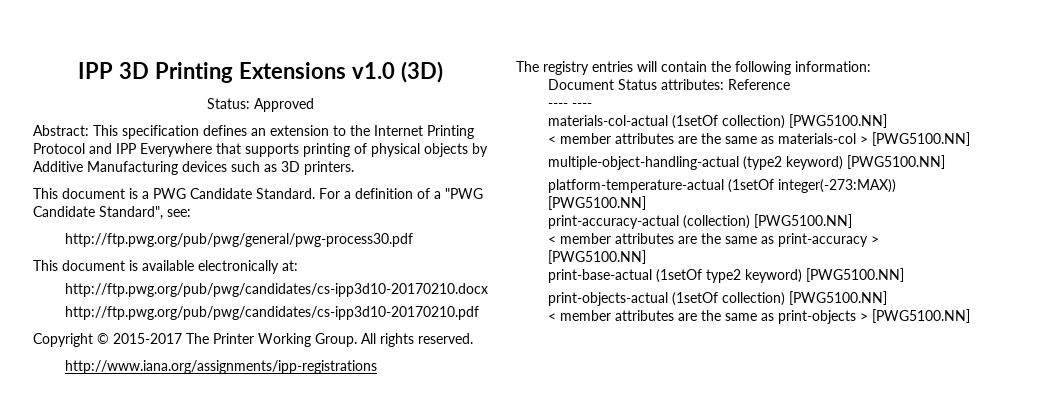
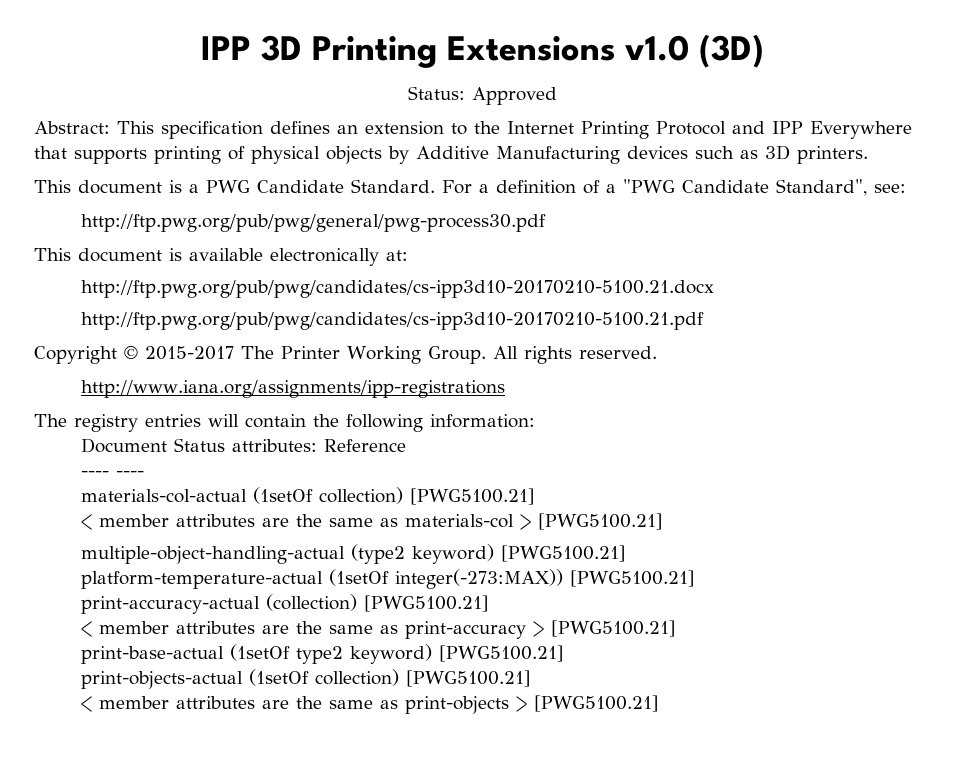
- http://ftp.pwg.org/pub/pwg/candidates/cs-ipp3d10-20170210.docx
- http://ftp.pwg.org/pub/pwg/candidates/cs-ipp3d10-20170210.pdf
+ http://ftp.pwg.org/pub/pwg/candidates/cs-ipp3d10-20170210-5100.21.docx
+ http://ftp.pwg.org/pub/pwg/candidates/cs-ipp3d10-20170210-5100.21.pdf
- materials-col-actual (1setOf collection) [PWG5100.NN]
+ materials-col-actual (1setOf collection) [PWG5100.21]
- < member attributes are the same as materials-col > [PWG5100.NN]
+ < member attributes are the same as materials-col > [PWG5100.21]
- multiple-object-handling-actual (type2 keyword) [PWG5100.NN]
+ multiple-object-handling-actual (type2 keyword) [PWG5100.21]
- platform-temperature-actual (1setOf integer(-273:MAX)) [PWG5100.NN]
+ platform-temperature-actual (1setOf integer(-273:MAX)) [PWG5100.21]
- print-accuracy-actual (collection) [PWG5100.NN]
+ print-accuracy-actual (collection) [PWG5100.21]
- < member attributes are the same as print-accuracy > [PWG5100.NN]
+ < member attributes are the same as print-accuracy > [PWG5100.21]
- print-base-actual (1setOf type2 keyword) [PWG5100.NN]
+ print-base-actual (1setOf type2 keyword) [PWG5100.21]
- print-objects-actual (1setOf collection) [PWG5100.NN]
+ print-objects-actual (1setOf collection) [PWG5100.21]
- < member attributes are the same as print-objects > [PWG5100.NN]
+ < member attributes are the same as print-objects > [PWG5100.21]

